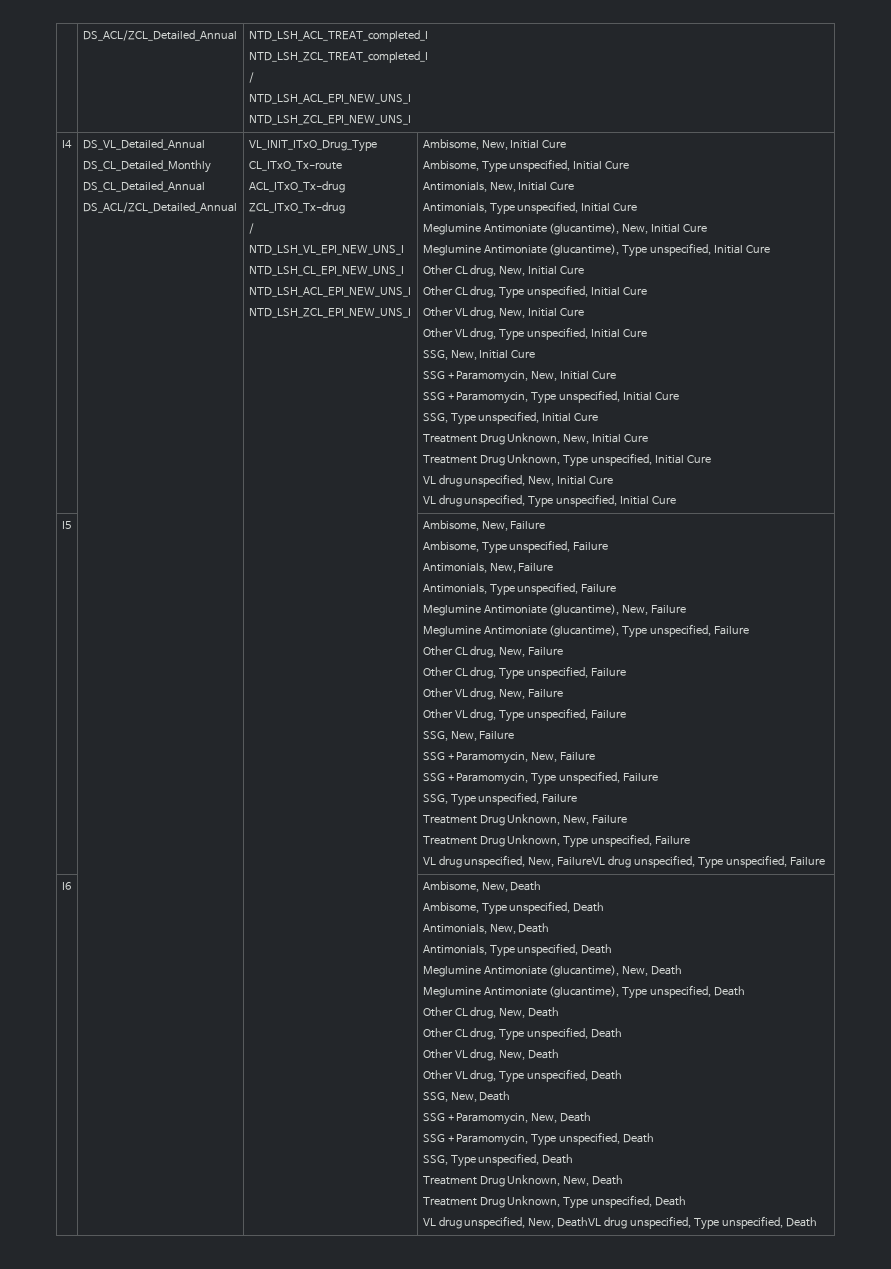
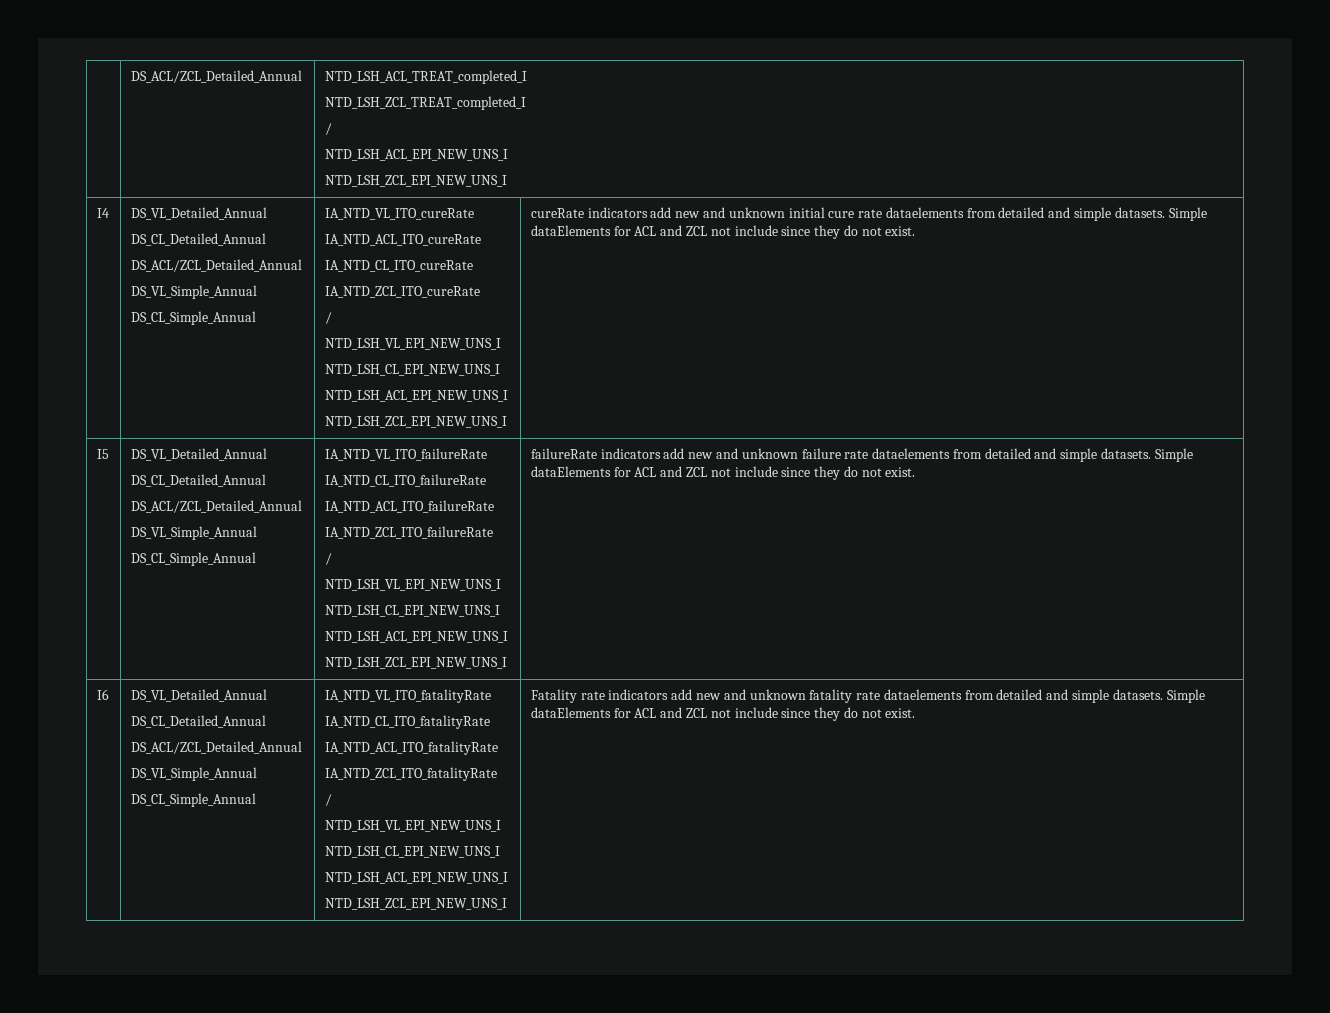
  I4 | DS_VL_Detailed_Annual
- DS_CL_Detailed_Monthly
  DS_CL_Detailed_Annual
- DS_ACL/ZCL_Detailed_Annual | VL_INIT_ITxO_Drug_Type
- CL_ITxO_Tx-route
- ACL_ITxO_Tx-drug
- ZCL_ITxO_Tx-drug
+ DS_ACL/ZCL_Detailed_Annual
+ DS_VL_Simple_Annual
+ DS_CL_Simple_Annual | IA_NTD_VL_ITO_cureRate
+ IA_NTD_ACL_ITO_cureRate
+ IA_NTD_CL_ITO_cureRate
+ IA_NTD_ZCL_ITO_cureRate
  /
  NTD_LSH_VL_EPI_NEW_UNS_I
  NTD_LSH_CL_EPI_NEW_UNS_I
  NTD_LSH_ACL_EPI_NEW_UNS_I
- NTD_LSH_ZCL_EPI_NEW_UNS_I | Ambisome, New, Initial Cure
- Ambisome, Type unspecified, Initial Cure
- Antimonials, New, Initial Cure
- Antimonials, Type unspecified, Initial Cure
- Meglumine Antimoniate (glucantime), New, Initial Cure
- Meglumine Antimoniate (glucantime), Type unspecified, Initial Cure
- Other CL drug, New, Initial Cure
- Other CL drug, Type unspecified, Initial Cure
- Other VL drug, New, Initial Cure
- Other VL drug, Type unspecified, Initial Cure
- SSG, New, Initial Cure
- SSG + Paramomycin, New, Initial Cure
- SSG + Paramomycin, Type unspecified, Initial Cure
- SSG, Type unspecified, Initial Cure
- Treatment Drug Unknown, New, Initial Cure
- Treatment Drug Unknown, Type unspecified, Initial Cure
- VL drug unspecified, New, Initial Cure
- VL drug unspecified, Type unspecified, Initial Cure
- I5 | | | Ambisome, New, Failure
- Ambisome, Type unspecified, Failure
- Antimonials, New, Failure
- Antimonials, Type unspecified, Failure
- Meglumine Antimoniate (glucantime), New, Failure
- Meglumine Antimoniate (glucantime), Type unspecified, Failure
- Other CL drug, New, Failure
- Other CL drug, Type unspecified, Failure
- Other VL drug, New, Failure
- Other VL drug, Type unspecified, Failure
- SSG, New, Failure
- SSG + Paramomycin, New, Failure
- SSG + Paramomycin, Type unspecified, Failure
- SSG, Type unspecified, Failure
- Treatment Drug Unknown, New, Failure
- Treatment Drug Unknown, Type unspecified, Failure
- VL drug unspecified, New, FailureVL drug unspecified, Type unspecified, Failure
- I6 | | | Ambisome, New, Death
- Ambisome, Type unspecified, Death
- Antimonials, New, Death
- Antimonials, Type unspecified, Death
- Meglumine Antimoniate (glucantime), New, Death
- Meglumine Antimoniate (glucantime), Type unspecified, Death
- Other CL drug, New, Death
- Other CL drug, Type unspecified, Death
- Other VL drug, New, Death
- Other VL drug, Type unspecified, Death
- SSG, New, Death
- SSG + Paramomycin, New, Death
- SSG + Paramomycin, Type unspecified, Death
- SSG, Type unspecified, Death
- Treatment Drug Unknown, New, Death
- Treatment Drug Unknown, Type unspecified, Death
- VL drug unspecified, New, DeathVL drug unspecified, Type unspecified, Death
+ NTD_LSH_ZCL_EPI_NEW_UNS_I | cureRate indicators add new and unknown initial cure rate dataelements from detailed and simple datasets. Simple dataElements for ACL and ZCL not include since they do not exist.
+ I5 | DS_VL_Detailed_Annual
+ DS_CL_Detailed_Annual
+ DS_ACL/ZCL_Detailed_Annual
+ DS_VL_Simple_Annual
+ DS_CL_Simple_Annual | IA_NTD_VL_ITO_failureRate
+ IA_NTD_CL_ITO_failureRate
+ IA_NTD_ACL_ITO_failureRate
+ IA_NTD_ZCL_ITO_failureRate
+ /
+ NTD_LSH_VL_EPI_NEW_UNS_I
+ NTD_LSH_CL_EPI_NEW_UNS_I
+ NTD_LSH_ACL_EPI_NEW_UNS_I
+ NTD_LSH_ZCL_EPI_NEW_UNS_I | failureRate indicators add new and unknown failure rate dataelements from detailed and simple datasets. Simple dataElements for ACL and ZCL not include since they do not exist.
+ I6 | DS_VL_Detailed_Annual
+ DS_CL_Detailed_Annual
+ DS_ACL/ZCL_Detailed_Annual
+ DS_VL_Simple_Annual
+ DS_CL_Simple_Annual | IA_NTD_VL_ITO_fatalityRate
+ IA_NTD_CL_ITO_fatalityRate
+ IA_NTD_ACL_ITO_fatalityRate
+ IA_NTD_ZCL_ITO_fatalityRate
+ /
+ NTD_LSH_VL_EPI_NEW_UNS_I
+ NTD_LSH_CL_EPI_NEW_UNS_I
+ NTD_LSH_ACL_EPI_NEW_UNS_I
+ NTD_LSH_ZCL_EPI_NEW_UNS_I | Fatality rate indicators add new and unknown fatality rate dataelements from detailed and simple datasets. Simple dataElements for ACL and ZCL not include since they do not exist.

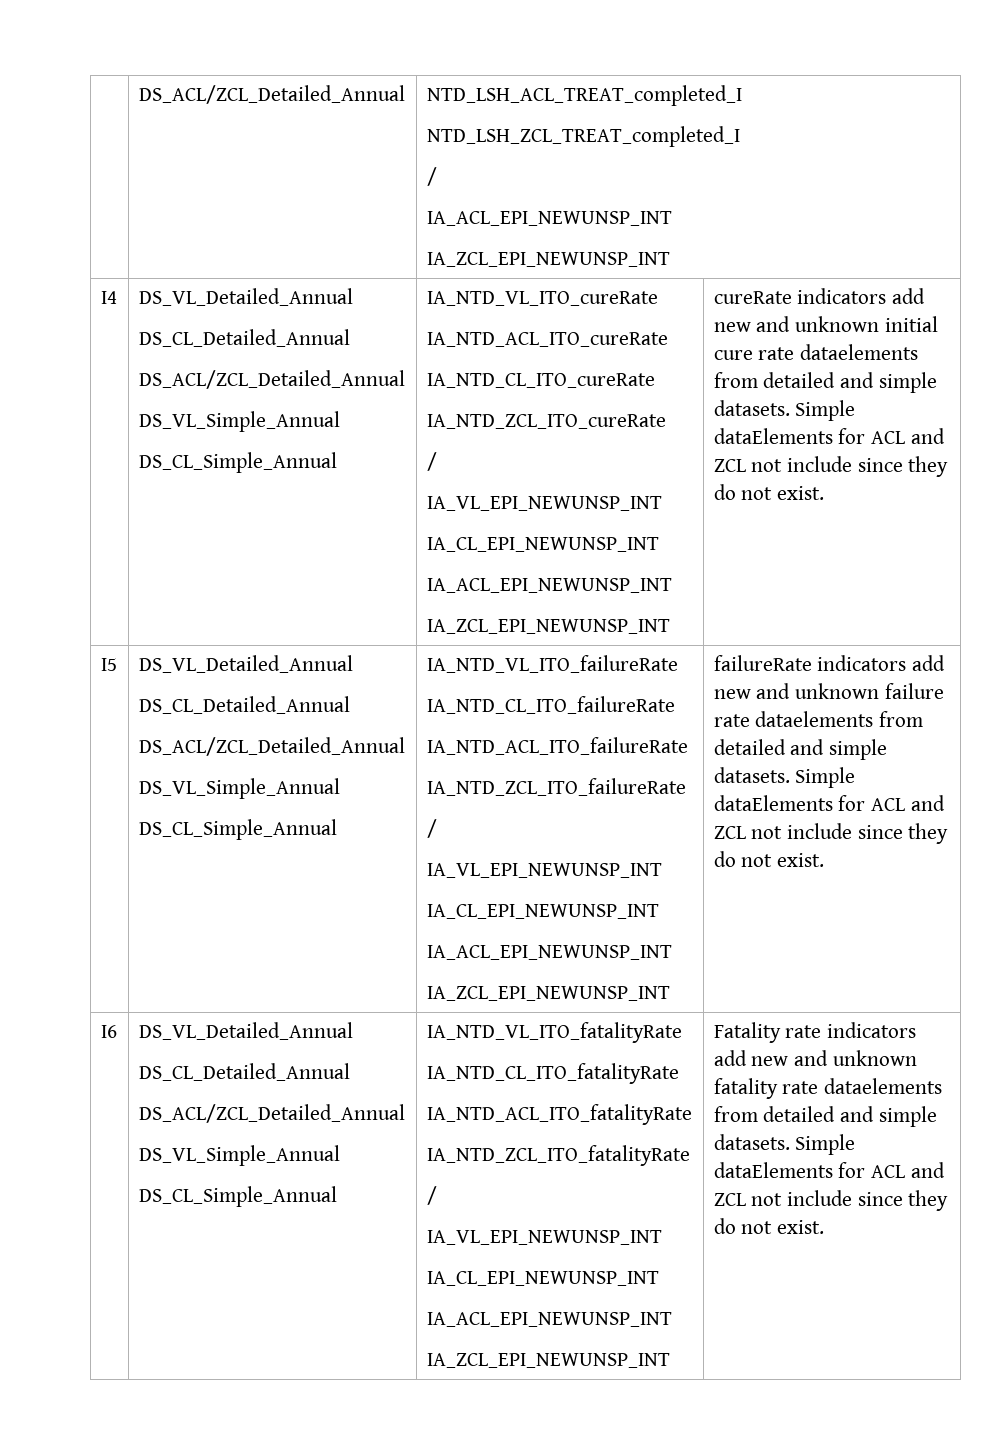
  | DS_ACL/ZCL_Detailed_Annual | NTD_LSH_ACL_TREAT_completed_I
  NTD_LSH_ZCL_TREAT_completed_I
  /
- NTD_LSH_ACL_EPI_NEW_UNS_I
- NTD_LSH_ZCL_EPI_NEW_UNS_I
+ IA_ACL_EPI_NEWUNSP_INT
+ IA_ZCL_EPI_NEWUNSP_INT
  IA_NTD_ZCL_ITO_cureRate
  /
- NTD_LSH_VL_EPI_NEW_UNS_I
- NTD_LSH_CL_EPI_NEW_UNS_I
- NTD_LSH_ACL_EPI_NEW_UNS_I
- NTD_LSH_ZCL_EPI_NEW_UNS_I
+ IA_VL_EPI_NEWUNSP_INT
+ IA_CL_EPI_NEWUNSP_INT
+ IA_ACL_EPI_NEWUNSP_INT
+ IA_ZCL_EPI_NEWUNSP_INT
  IA_NTD_ZCL_ITO_failureRate
  /
- NTD_LSH_VL_EPI_NEW_UNS_I
- NTD_LSH_CL_EPI_NEW_UNS_I
- NTD_LSH_ACL_EPI_NEW_UNS_I
- NTD_LSH_ZCL_EPI_NEW_UNS_I
+ IA_VL_EPI_NEWUNSP_INT
+ IA_CL_EPI_NEWUNSP_INT
+ IA_ACL_EPI_NEWUNSP_INT
+ IA_ZCL_EPI_NEWUNSP_INT
  IA_NTD_ZCL_ITO_fatalityRate
  /
- NTD_LSH_VL_EPI_NEW_UNS_I
- NTD_LSH_CL_EPI_NEW_UNS_I
- NTD_LSH_ACL_EPI_NEW_UNS_I
- NTD_LSH_ZCL_EPI_NEW_UNS_I
+ IA_VL_EPI_NEWUNSP_INT
+ IA_CL_EPI_NEWUNSP_INT
+ IA_ACL_EPI_NEWUNSP_INT
+ IA_ZCL_EPI_NEWUNSP_INT

